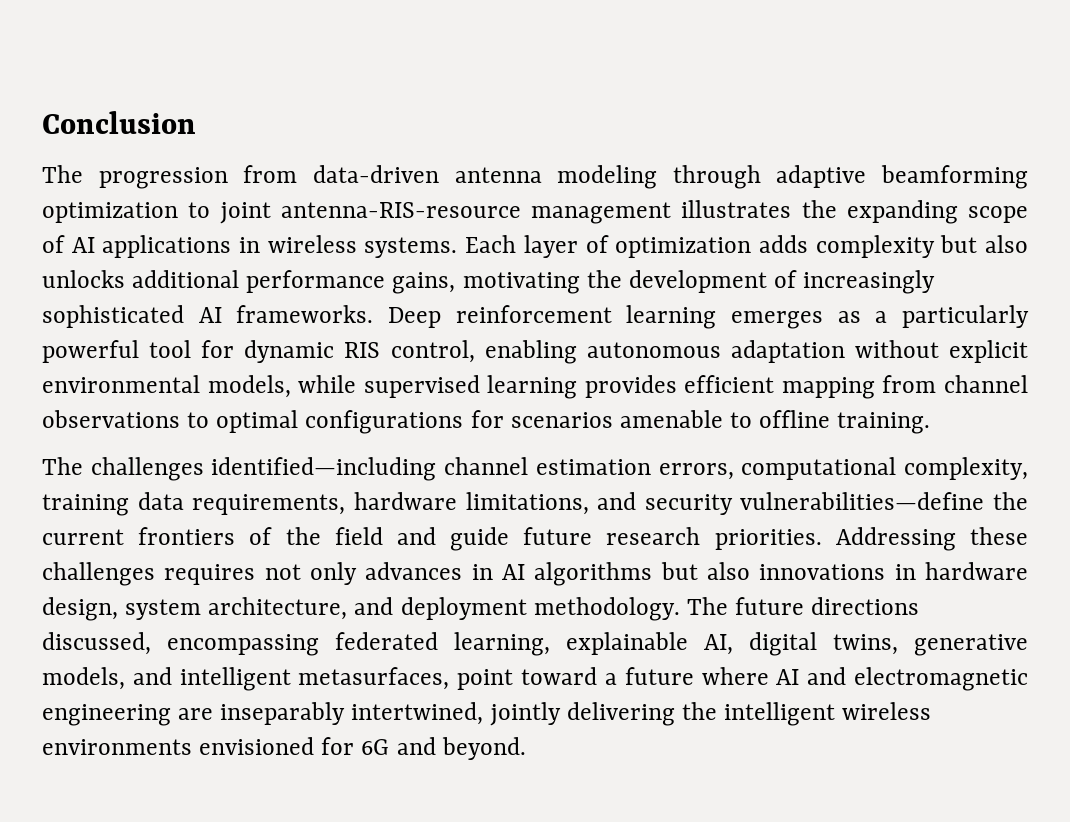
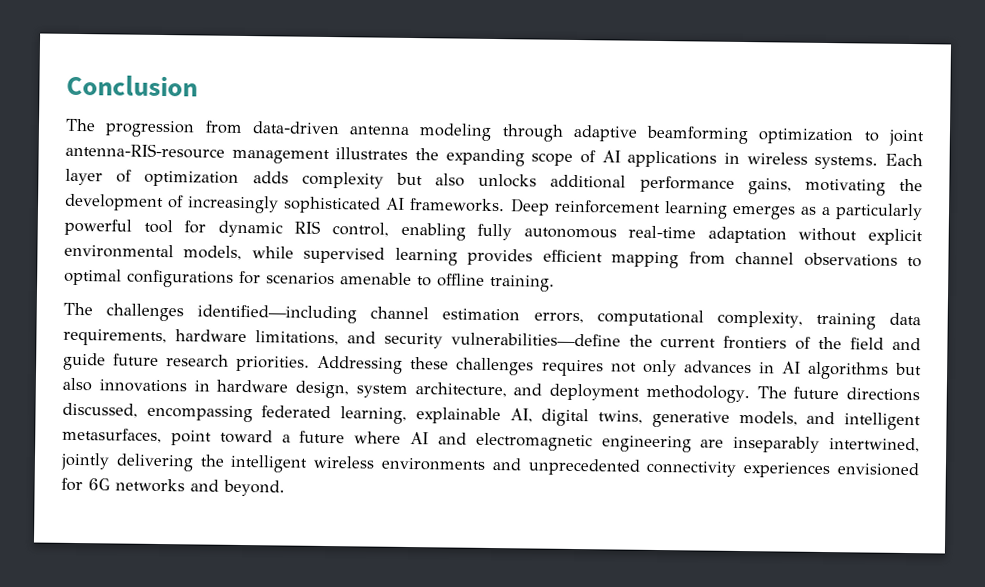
- Deep reinforcement learning emerges as a particularly powerful tool for dynamic RIS control, enabling autonomous adaptation without explicit environmental models, while supervised learning provides efficient mapping from channel observations to optimal configurations for scenarios amenable to offline training.
+ Deep reinforcement learning emerges as a particularly powerful tool for dynamic RIS control, enabling fully autonomous real-time adaptation without explicit environmental models, while supervised learning provides efficient mapping from channel observations to optimal configurations for scenarios amenable to offline training.
- The future directions discussed, encompassing federated learning, explainable AI, digital twins, generative models, and intelligent metasurfaces, point toward a future where AI and electromagnetic engineering are inseparably intertwined, jointly delivering the intelligent wireless environments envisioned for 6G and beyond.
+ The future directions discussed, encompassing federated learning, explainable AI, digital twins, generative models, and intelligent metasurfaces, point toward a future where AI and electromagnetic engineering are inseparably intertwined, jointly delivering the intelligent wireless environments and unprecedented connectivity experiences envisioned for 6G networks and beyond.

